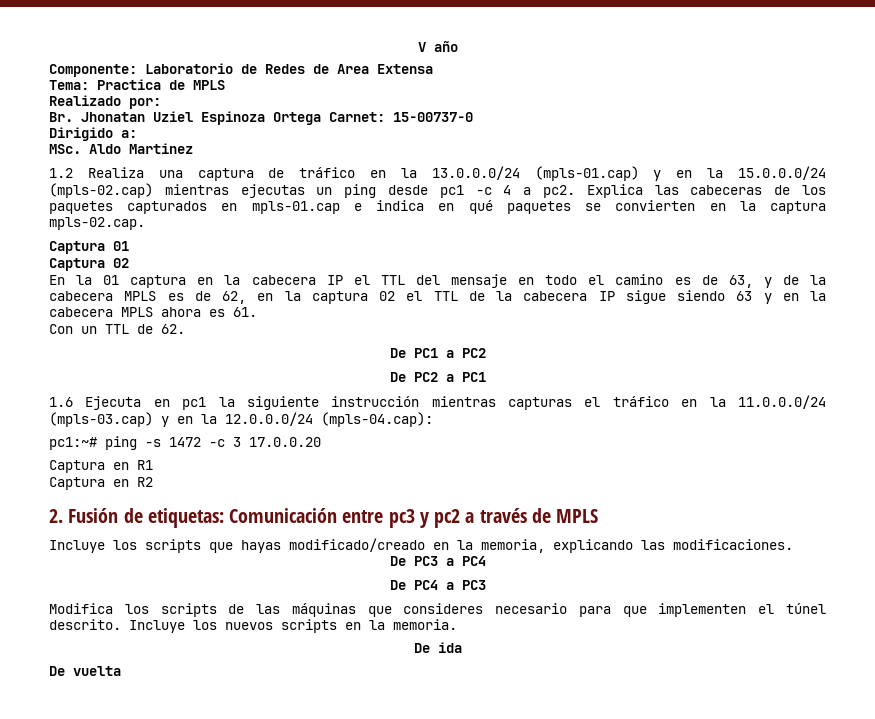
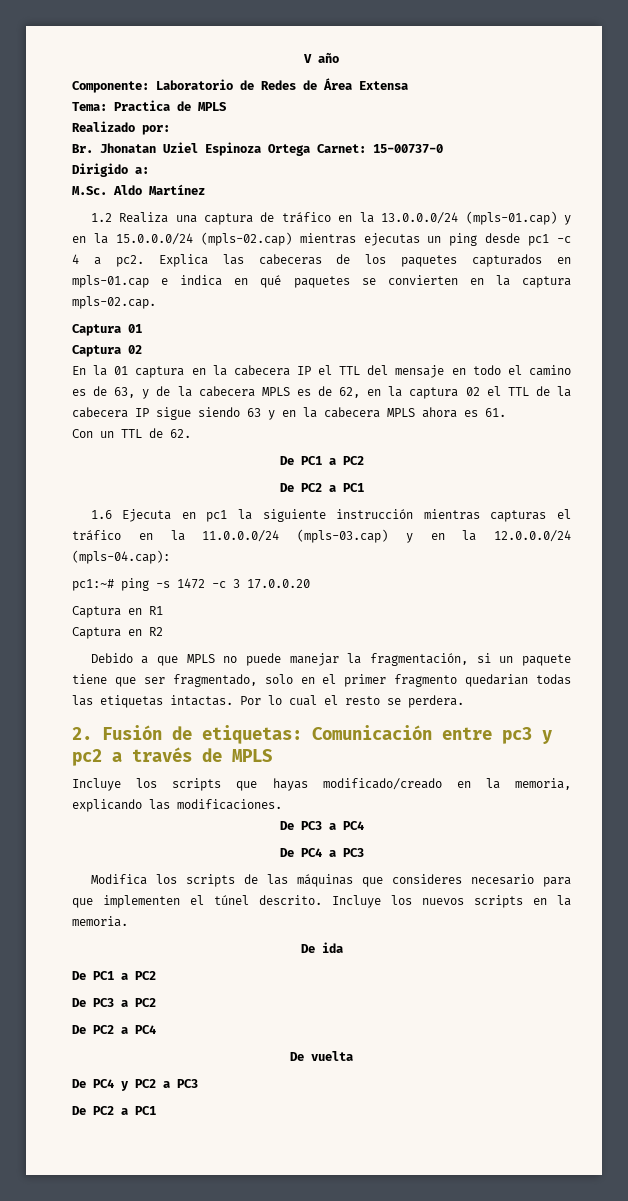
- Componente: Laboratorio de Redes de Area Extensa
+ Componente: Laboratorio de Redes de Área Extensa
- MSc. Aldo Martinez
+ M.Sc. Aldo Martínez
+ Debido a que MPLS no puede manejar la fragmentación, si un paquete tiene que ser fragmentado, solo en el primer fragmento quedarian todas las etiquetas intactas. Por lo cual el resto se perdera.
  De ida
+ De PC1 a PC2
+ De PC3 a PC2
+ De PC2 a PC4
  De vuelta
+ De PC4 y PC2 a PC3
+ De PC2 a PC1

